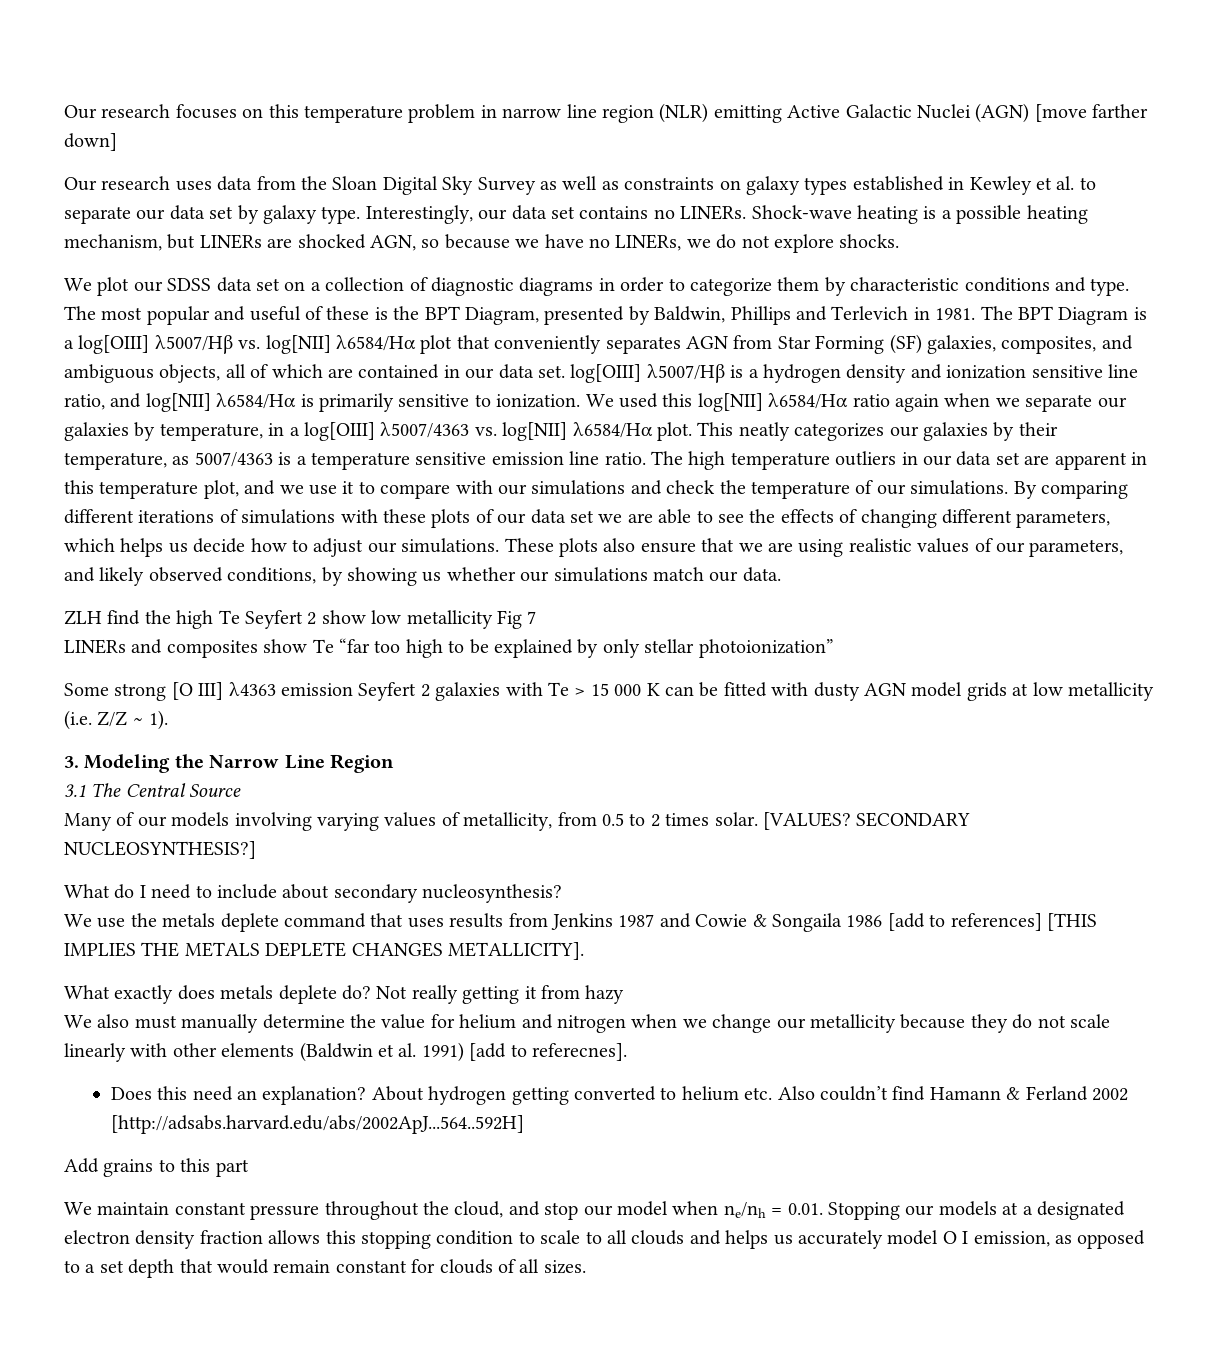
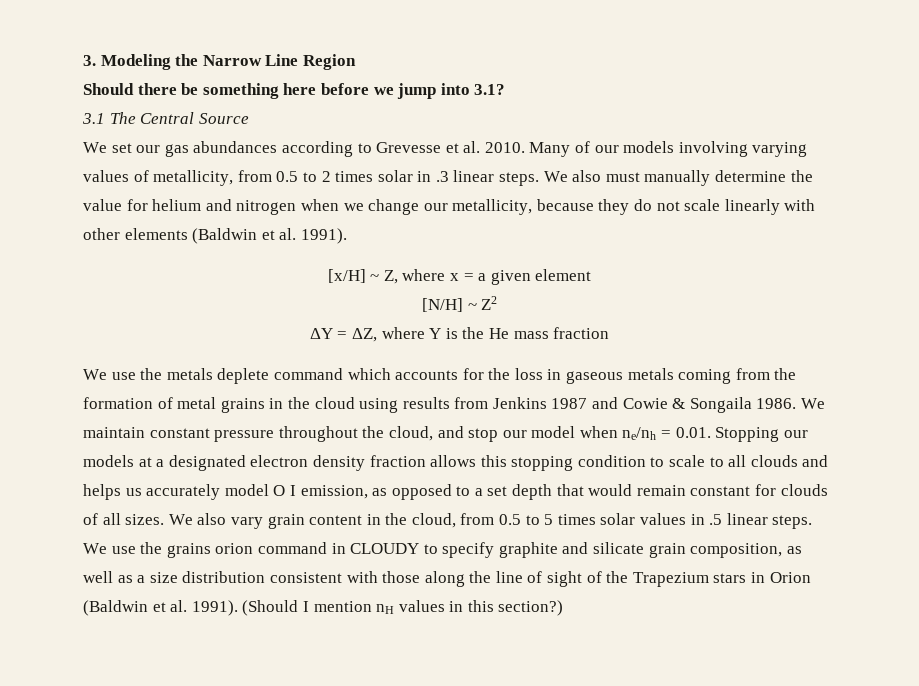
- Our research focuses on this temperature problem in narrow line region (NLR) emitting Active Galactic Nuclei (AGN) [move farther down]
- Our research uses data from the Sloan Digital Sky Survey as well as constraints on galaxy types established in Kewley et al. to separate our data set by galaxy type. Interestingly, our data set contains no LINERs. Shock-wave heating is a possible heating mechanism, but LINERs are shocked AGN, so because we have no LINERs, we do not explore shocks.
- We plot our SDSS data set on a collection of diagnostic diagrams in order to categorize them by characteristic conditions and type. The most popular and useful of these is the BPT Diagram, presented by Baldwin, Phillips and Terlevich in 1981. The BPT Diagram is a log[OIII] λ5007/Hβ vs. log[NII] λ6584/Hα plot that conveniently separates AGN from Star Forming (SF) galaxies, composites, and ambiguous objects, all of which are contained in our data set. log[OIII] λ5007/Hβ is a hydrogen density and ionization sensitive line ratio, and log[NII] λ6584/Hα is primarily sensitive to ionization. We used this log[NII] λ6584/Hα ratio again when we separate our galaxies by temperature, in a log[OIII] λ5007/4363 vs. log[NII] λ6584/Hα plot. This neatly categorizes our galaxies by their temperature, as 5007/4363 is a temperature sensitive emission line ratio. The high temperature outliers in our data set are apparent in this temperature plot, and we use it to compare with our simulations and check the temperature of our simulations. By comparing different iterations of simulations with these plots of our data set we are able to see the effects of changing different parameters, which helps us decide how to adjust our simulations. These plots also ensure that we are using realistic values of our parameters, and likely observed conditions, by showing us whether our simulations match our data.
- ZLH find the high Te Seyfert 2 show low metallicity Fig 7
- LINERs and composites show Te “far too high to be explained by only stellar photoionization”
- Some strong [O III] λ4363 emission Seyfert 2 galaxies with Te > 15 000 K can be fitted with dusty AGN model grids at low metallicity (i.e. Z/Z ∼ 1).
+ Should there be something here before we jump into 3.1?
  3.1 The Central Source
- Many of our models involving varying values of metallicity, from 0.5 to 2 times solar. [VALUES? SECONDARY NUCLEOSYNTHESIS?]
- What do I need to include about secondary nucleosynthesis?
- We use the metals deplete command that uses results from Jenkins 1987 and Cowie & Songaila 1986 [add to references] [THIS IMPLIES THE METALS DEPLETE CHANGES METALLICITY].
- What exactly does metals deplete do? Not really getting it from hazy
- We also must manually determine the value for helium and nitrogen when we change our metallicity because they do not scale linearly with other elements (Baldwin et al. 1991) [add to referecnes].
- Does this need an explanation? About hydrogen getting converted to helium etc. Also couldn’t find Hamann & Ferland 2002 [http://adsabs.harvard.edu/abs/2002ApJ...564..592H]
- Add grains to this part
- We maintain constant pressure throughout the cloud, and stop our model when ne/nh = 0.01. Stopping our models at a designated electron density fraction allows this stopping condition to scale to all clouds and helps us accurately model O I emission, as opposed to a set depth that would remain constant for clouds of all sizes.
+ We set our gas abundances according to Grevesse et al. 2010. Many of our models involving varying values of metallicity, from 0.5 to 2 times solar in .3 linear steps. We also must manually determine the value for helium and nitrogen when we change our metallicity, because they do not scale linearly with other elements (Baldwin et al. 1991).
+ [x/H] ~ Z, where x = a given element
+ [N/H] ~ Z2
+ ΔY = ΔZ, where Y is the He mass fraction
+ We use the metals deplete command which accounts for the loss in gaseous metals coming from the formation of metal grains in the cloud using results from Jenkins 1987 and Cowie & Songaila 1986. We maintain constant pressure throughout the cloud, and stop our model when ne/nh = 0.01. Stopping our models at a designated electron density fraction allows this stopping condition to scale to all clouds and helps us accurately model O I emission, as opposed to a set depth that would remain constant for clouds of all sizes.
+ We also vary grain content in the cloud, from 0.5 to 5 times solar values in .5 linear steps. We use the grains orion command in CLOUDY to specify graphite and silicate grain composition, as well as a size distribution consistent with those along the line of sight of the Trapezium stars in Orion (Baldwin et al. 1991). (Should I mention nH values in this section?)

